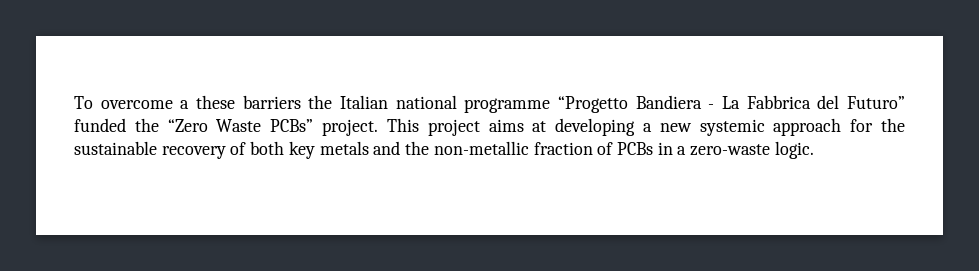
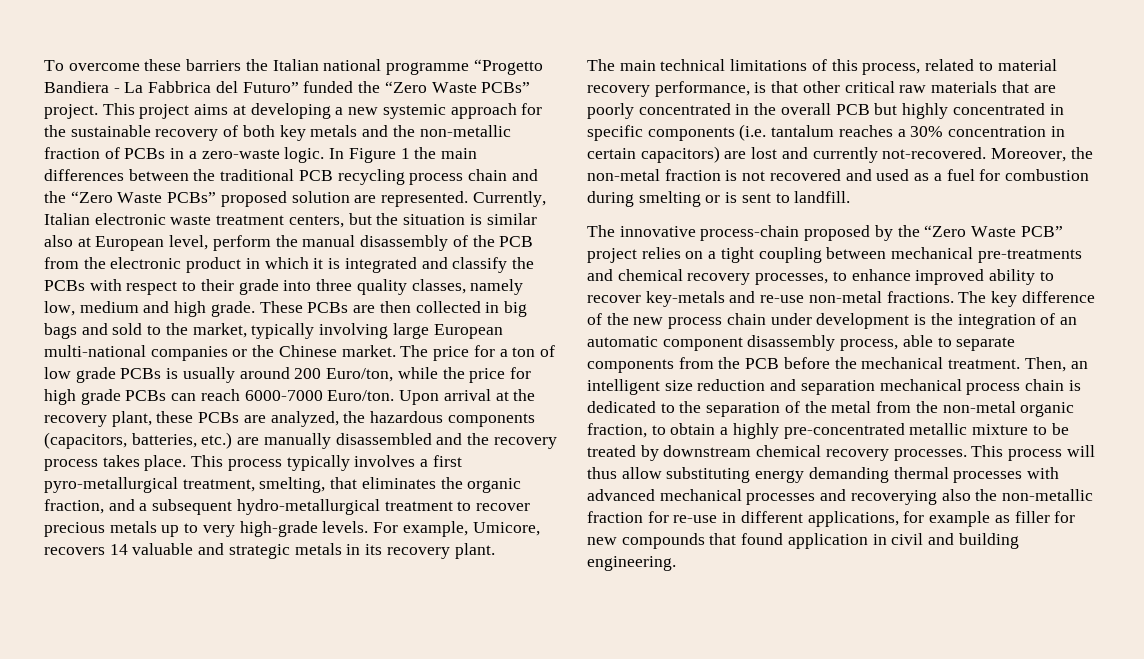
- To overcome a these barriers the Italian national programme “Progetto Bandiera - La Fabbrica del Futuro” funded the “Zero Waste PCBs” project.
+ To overcome these barriers the Italian national programme “Progetto Bandiera - La Fabbrica del Futuro” funded the “Zero Waste PCBs” project.
+ In Figure 1 the main differences between the traditional PCB recycling process chain and the “Zero Waste PCBs” proposed solution are represented. Currently, Italian electronic waste treatment centers, but the situation is similar also at European level, perform the manual disassembly of the PCB from the electronic product in which it is integrated and classify the PCBs with respect to their grade into three quality classes, namely low, medium and high grade. These PCBs are then collected in big bags and sold to the market, typically involving large European multi-national companies or the Chinese market. The price for a ton of low grade PCBs is usually around 200 Euro/ton, while the price for high grade PCBs can reach 6000-7000 Euro/ton. Upon arrival at the recovery plant, these PCBs are analyzed, the hazardous components (capacitors, batteries, etc.) are manually disassembled and the recovery process takes place. This process typically involves a first pyro-metallurgical treatment, smelting, that eliminates the organic fraction, and a subsequent hydro-metallurgical treatment to recover precious metals up to very high-grade levels. For example, Umicore, recovers 14 valuable and strategic metals in its recovery plant.
+ The main technical limitations of this process, related to material recovery performance, is that other critical raw materials that are poorly concentrated in the overall PCB but highly concentrated in specific components (i.e. tantalum reaches a 30% concentration in certain capacitors) are lost and currently not-recovered. Moreover, the non-metal fraction is not recovered and used as a fuel for combustion during smelting or is sent to landfill.
+ The innovative process-chain proposed by the “Zero Waste PCB” project relies on a tight coupling between mechanical pre-treatments and chemical recovery processes, to enhance improved ability to recover key-metals and re-use non-metal fractions. The key difference of the new process chain under development is the integration of an automatic component disassembly process, able to separate components from the PCB before the mechanical treatment. Then, an intelligent size reduction and separation mechanical process chain is dedicated to the separation of the metal from the non-metal organic fraction, to obtain a highly pre-concentrated metallic mixture to be treated by downstream chemical recovery processes. This process will thus allow substituting energy demanding thermal processes with advanced mechanical processes and recoverying also the non-metallic fraction for re-use in different applications, for example as filler for new compounds that found application in civil and building engineering.

